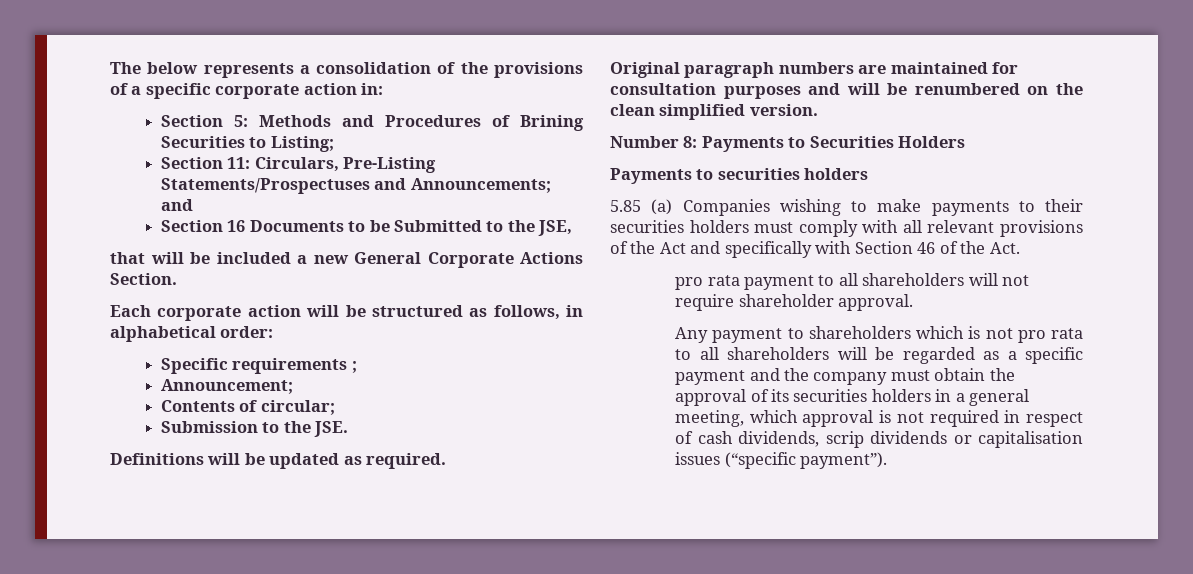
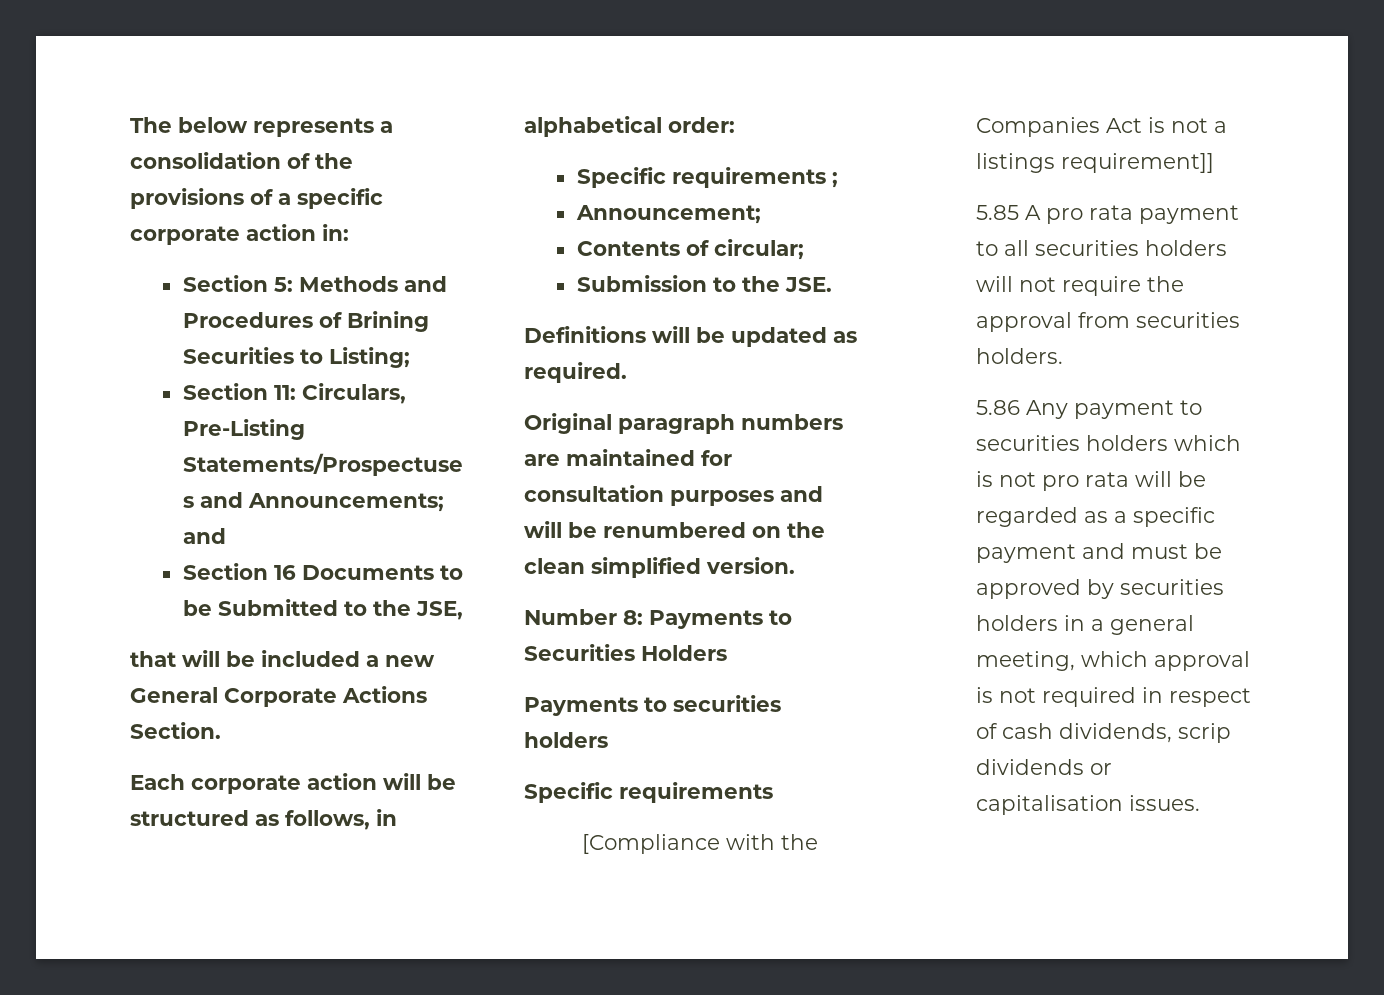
  Payments to securities holders
- 5.85 (a) Companies wishing to make payments to their securities holders must comply with all relevant provisions of the Act and specifically with Section 46 of the Act.
- pro rata payment to all shareholders will not require shareholder approval.
- Any payment to shareholders which is not pro rata to all shareholders will be regarded as a specific payment and the company must obtain the approval of its securities holders in a general meeting, which approval is not required in respect of cash dividends, scrip dividends or capitalisation issues (“specific payment”).
+ Specific requirements
+ [Compliance with the Companies Act is not a listings requirement]]
+ 5.85 A pro rata payment to all securities holders will not require the approval from securities holders.
+ 5.86 Any payment to securities holders which is not pro rata will be regarded as a specific payment and must be approved by securities holders in a general meeting, which approval is not required in respect of cash dividends, scrip dividends or capitalisation issues.

